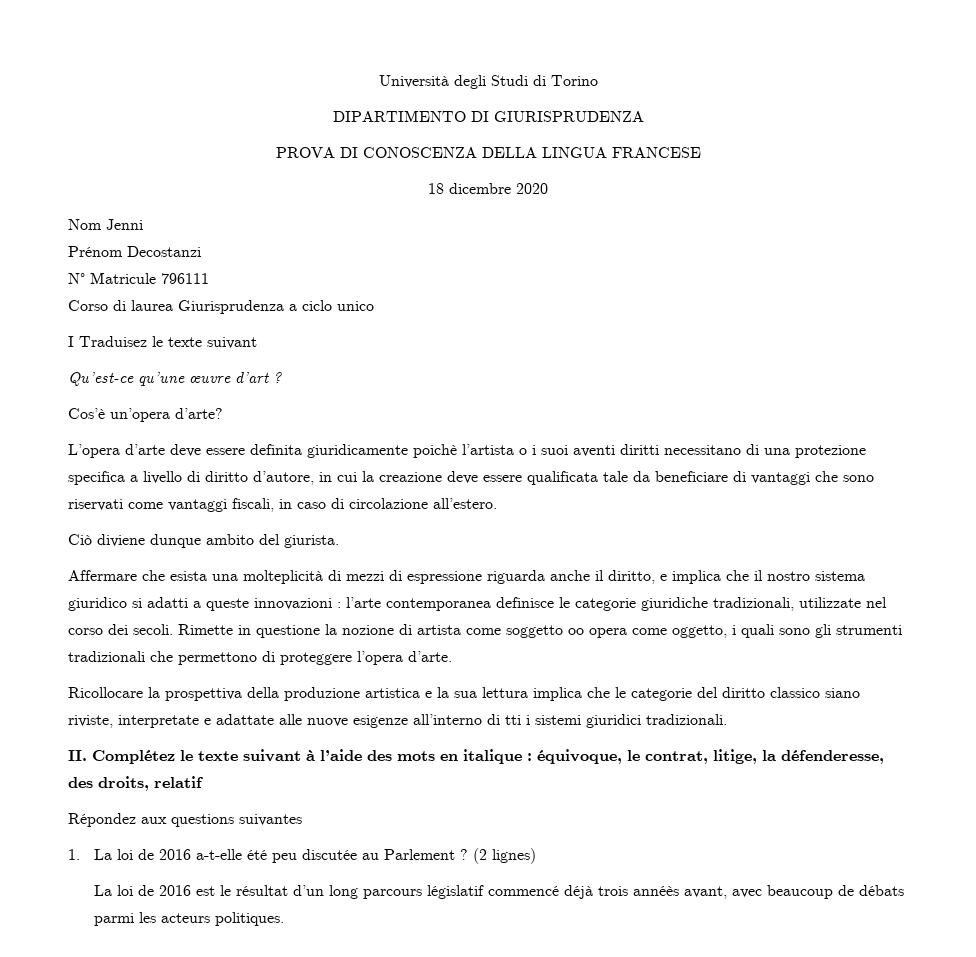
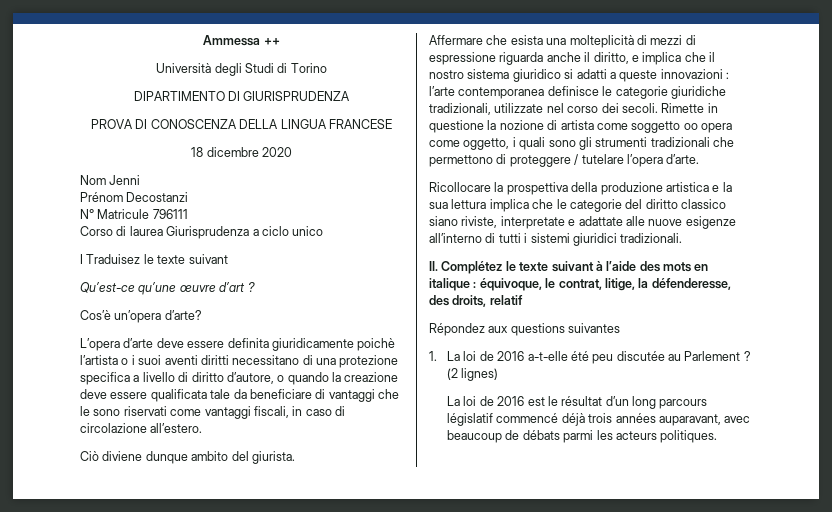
+ Ammessa ++
- L’opera d’arte deve essere definita giuridicamente poichè l’artista o i suoi aventi diritti necessitano di una protezione specifica a livello di diritto d’autore, in cui la creazione deve essere qualificata tale da beneficiare di vantaggi che sono riservati come vantaggi fiscali, in caso di circolazione all’estero.
+ L’opera d’arte deve essere definita giuridicamente poichè l’artista o i suoi aventi diritti necessitano di una protezione specifica a livello di diritto d’autore, o quando la creazione deve essere qualificata tale da beneficiare di vantaggi che le sono riservati come vantaggi fiscali, in caso di circolazione all’estero.
- Rimette in questione la nozione di artista come soggetto oo opera come oggetto, i quali sono gli strumenti tradizionali che permettono di proteggere l’opera d’arte.
+ Rimette in questione la nozione di artista come soggetto oo opera come oggetto, i quali sono gli strumenti tradizionali che permettono di proteggere / tutelare l’opera d’arte.
- Ricollocare la prospettiva della produzione artistica e la sua lettura implica che le categorie del diritto classico siano riviste, interpretate e adattate alle nuove esigenze all’interno di tti i sistemi giuridici tradizionali.
+ Ricollocare la prospettiva della produzione artistica e la sua lettura implica che le categorie del diritto classico siano riviste, interpretate e adattate alle nuove esigenze all’interno di tutti i sistemi giuridici tradizionali.
- La loi de 2016 est le résultat d’un long parcours législatif commencé déjà trois annéès avant, avec beaucoup de débats parmi les acteurs politiques.
+ La loi de 2016 est le résultat d’un long parcours législatif commencé déjà trois années auparavant, avec beaucoup de débats parmi les acteurs politiques.

